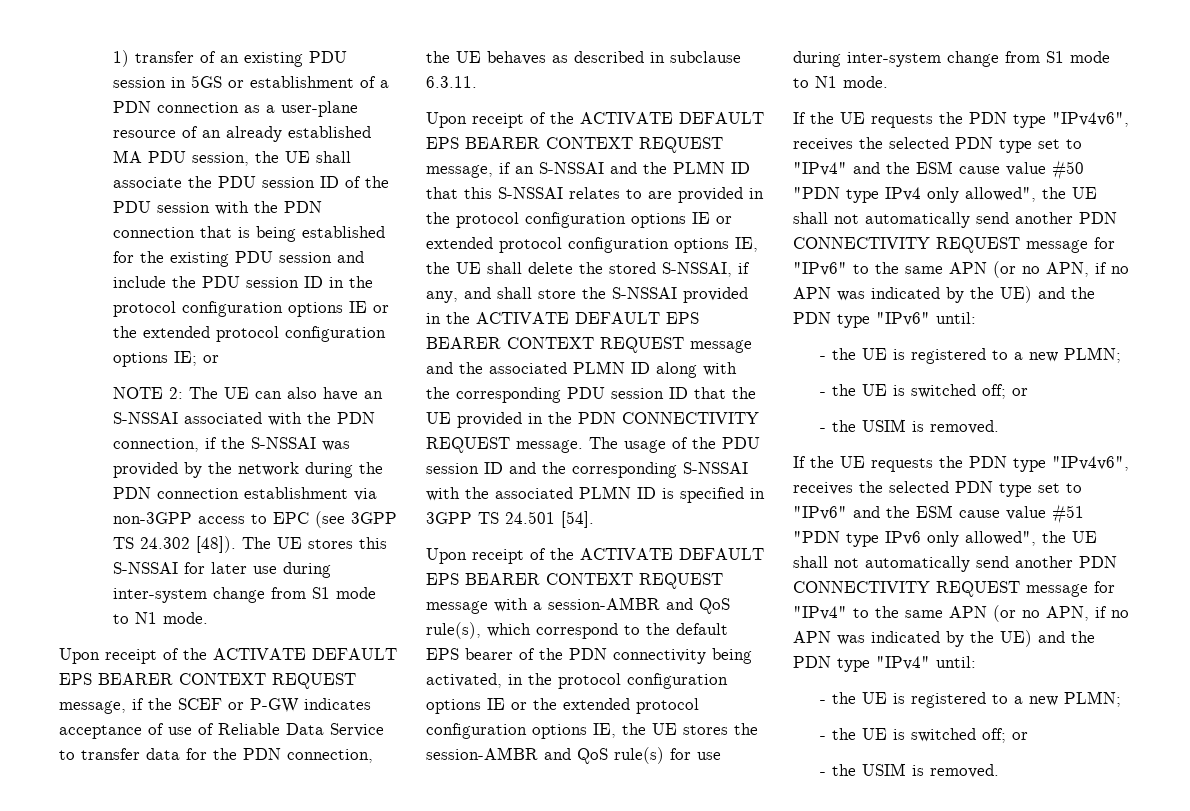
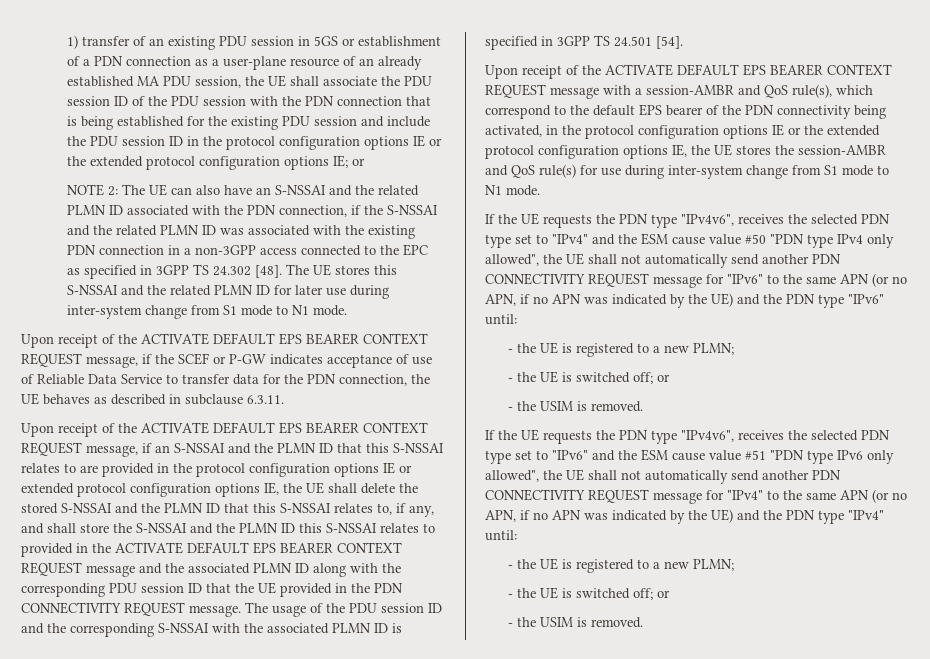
- NOTE 2: The UE can also have an S-NSSAI associated with the PDN connection, if the S-NSSAI was provided by the network during the PDN connection establishment via non-3GPP access to EPC (see 3GPP TS 24.302 [48]).
+ NOTE 2: The UE can also have an S-NSSAI and the related PLMN ID associated with the PDN connection, if the S-NSSAI and the related PLMN ID was associated with the existing PDN connection in a non-3GPP access connected to the EPC as specified in 3GPP TS 24.302 [48].
- The UE stores this S-NSSAI for later use during inter-system change from S1 mode to N1 mode.
+ The UE stores this S-NSSAI and the related PLMN ID for later use during inter-system change from S1 mode to N1 mode.
- Upon receipt of the ACTIVATE DEFAULT EPS BEARER CONTEXT REQUEST message, if an S-NSSAI and the PLMN ID that this S-NSSAI relates to are provided in the protocol configuration options IE or extended protocol configuration options IE, the UE shall delete the stored S-NSSAI, if any, and shall store the S-NSSAI provided in the ACTIVATE DEFAULT EPS BEARER CONTEXT REQUEST message and the associated PLMN ID along with the corresponding PDU session ID that the UE provided in the PDN CONNECTIVITY REQUEST message.
+ Upon receipt of the ACTIVATE DEFAULT EPS BEARER CONTEXT REQUEST message, if an S-NSSAI and the PLMN ID that this S-NSSAI relates to are provided in the protocol configuration options IE or extended protocol configuration options IE, the UE shall delete the stored S-NSSAI and the PLMN ID that this S-NSSAI relates to, if any, and shall store the S-NSSAI and the PLMN ID this S-NSSAI relates to provided in the ACTIVATE DEFAULT EPS BEARER CONTEXT REQUEST message and the associated PLMN ID along with the corresponding PDU session ID that the UE provided in the PDN CONNECTIVITY REQUEST message.

